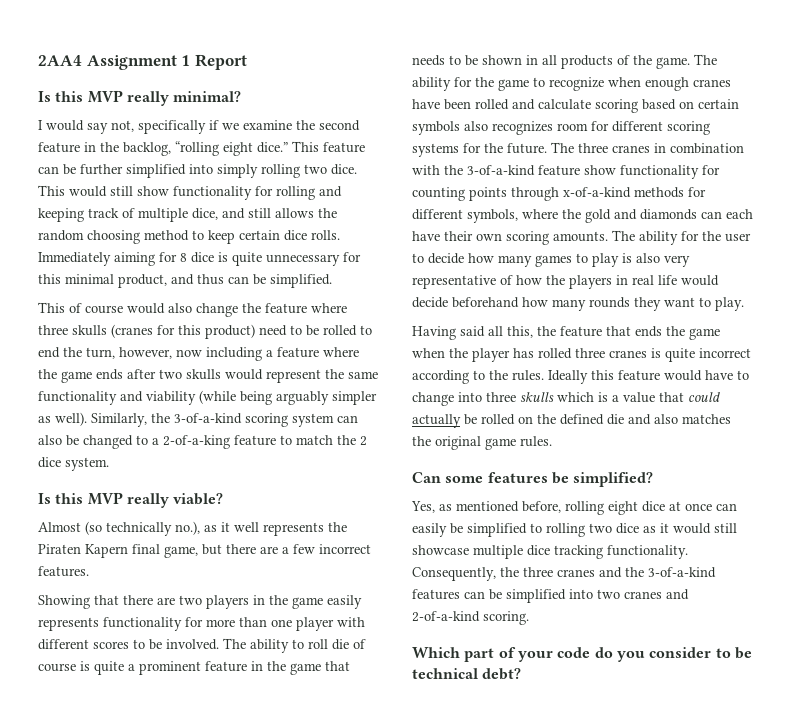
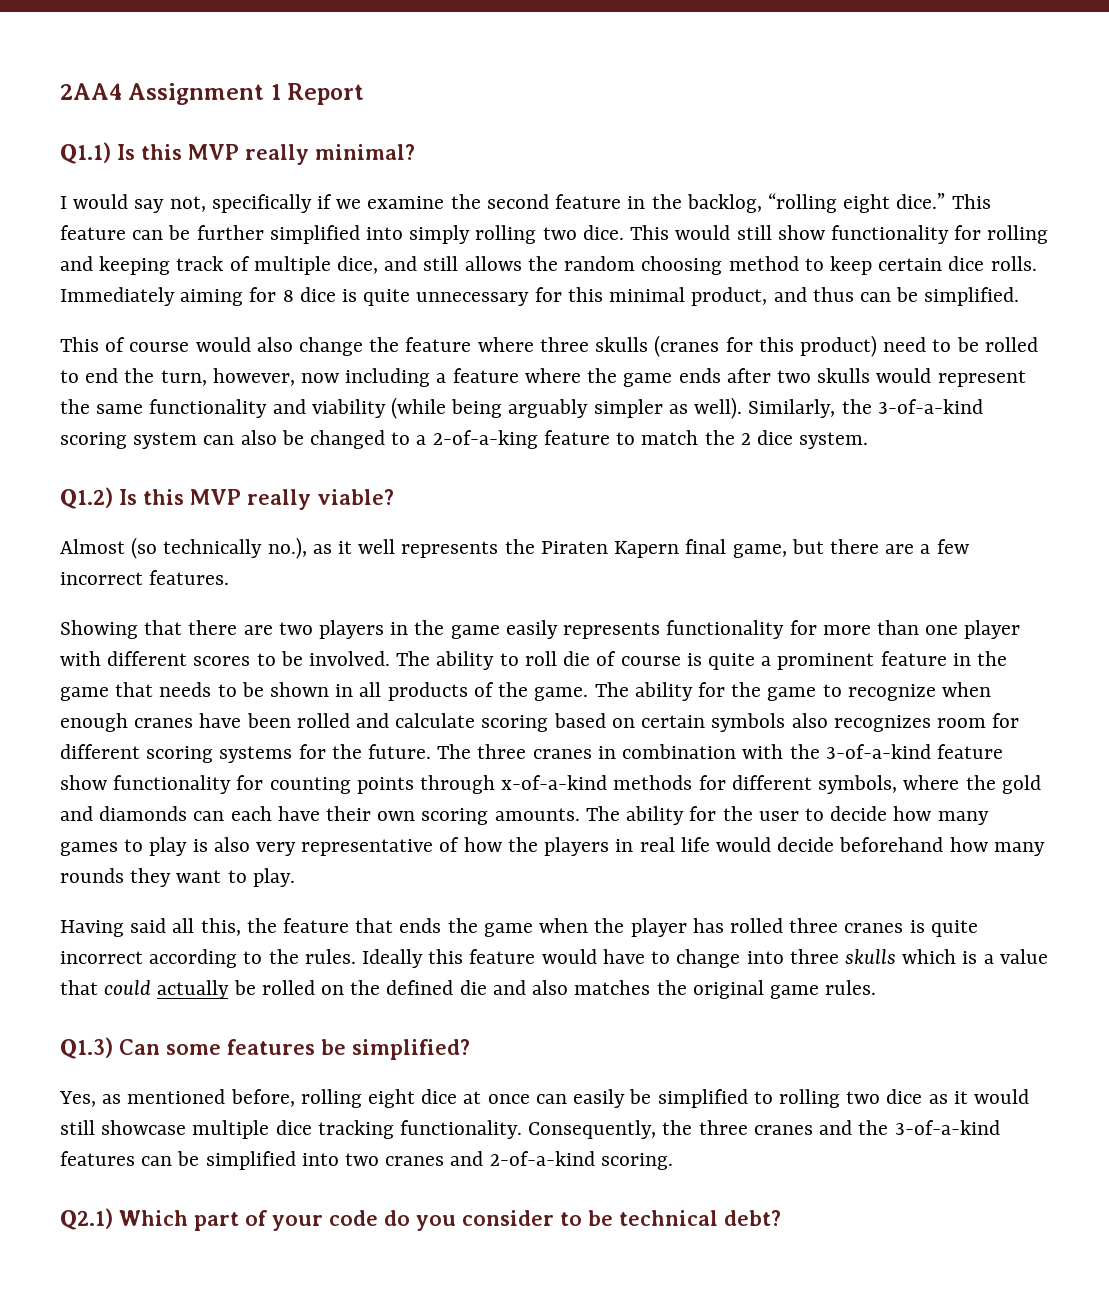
- Is this MVP really minimal?
+ Q1.1) Is this MVP really minimal?
- Is this MVP really viable?
+ Q1.2) Is this MVP really viable?
- Can some features be simplified?
+ Q1.3) Can some features be simplified?
- Which part of your code do you consider to be technical debt?
+ Q2.1) Which part of your code do you consider to be technical debt?

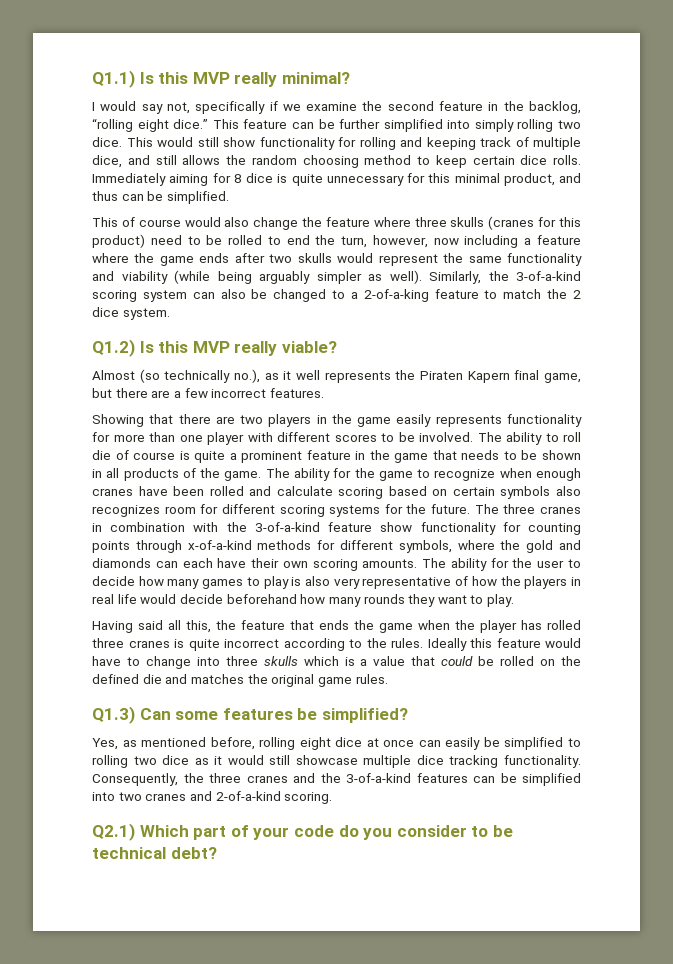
- 2AA4 Assignment 1 Report
- Ideally this feature would have to change into three skulls which is a value that could actually be rolled on the defined die and also matches the original game rules.
+ Ideally this feature would have to change into three skulls which is a value that could be rolled on the defined die and matches the original game rules.

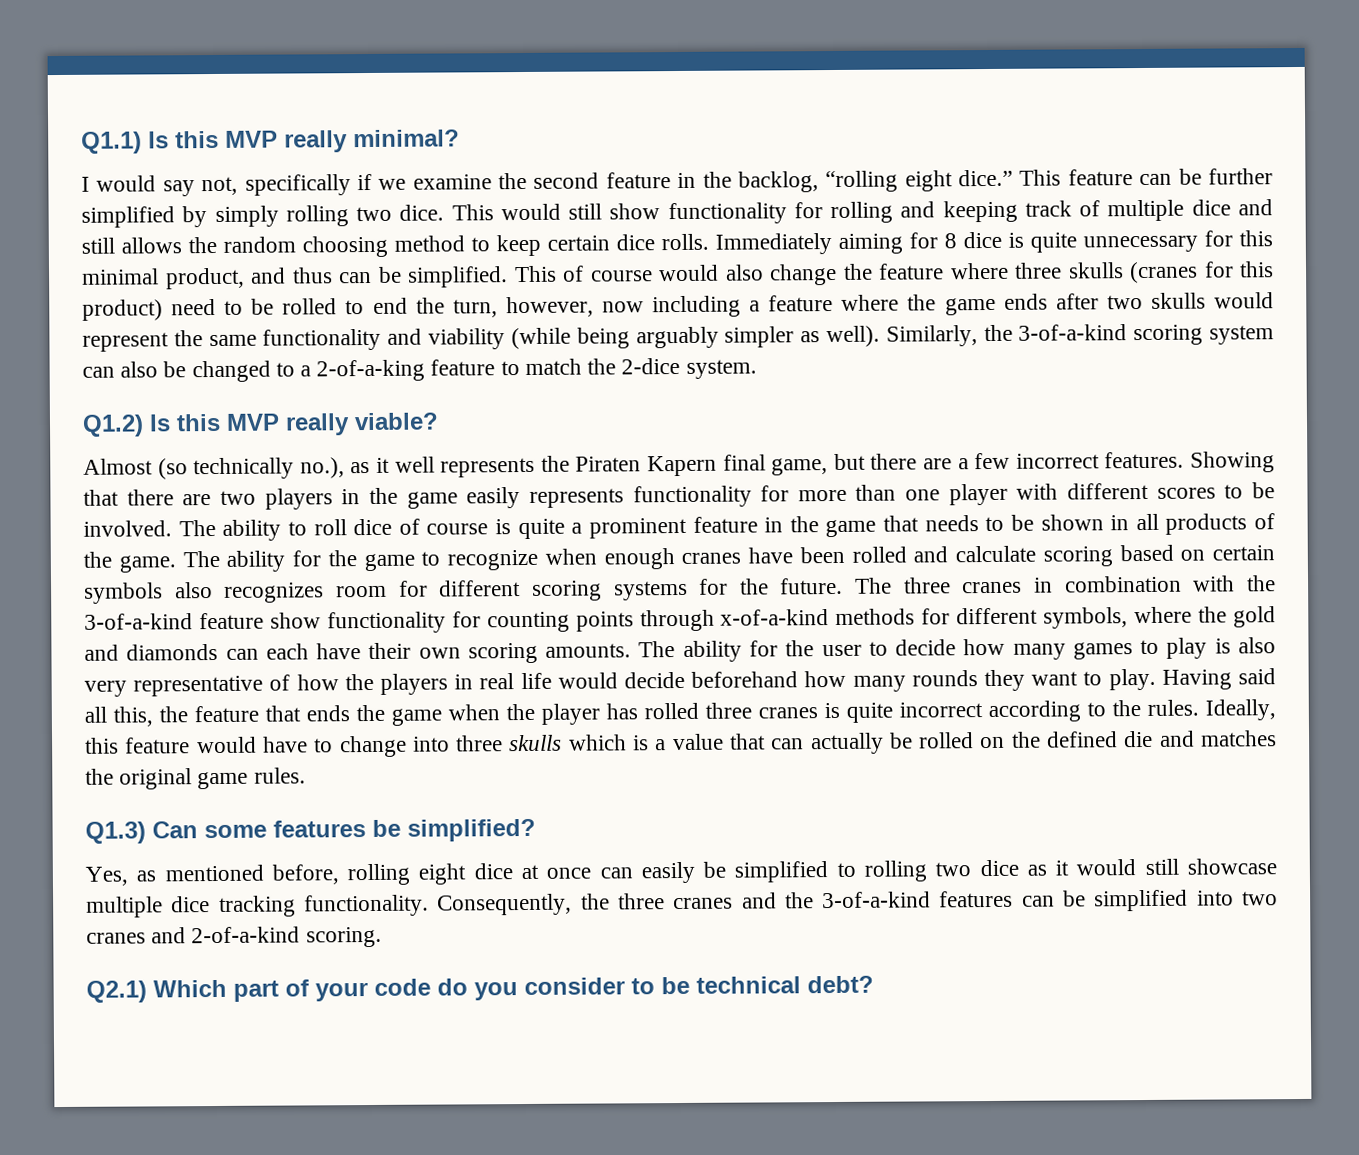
- This feature can be further simplified into simply rolling two dice.
+ This feature can be further simplified by simply rolling two dice.
- This would still show functionality for rolling and keeping track of multiple dice, and still allows the random choosing method to keep certain dice rolls.
+ This would still show functionality for rolling and keeping track of multiple dice and still allows the random choosing method to keep certain dice rolls.
- Immediately aiming for 8 dice is quite unnecessary for this minimal product, and thus can be simplified.
- This of course would also change the feature where three skulls (cranes for this product) need to be rolled to end the turn, however, now including a feature where the game ends after two skulls would represent the same functionality and viability (while being arguably simpler as well).
+ Immediately aiming for 8 dice is quite unnecessary for this minimal product, and thus can be simplified. This of course would also change the feature where three skulls (cranes for this product) need to be rolled to end the turn, however, now including a feature where the game ends after two skulls would represent the same functionality and viability (while being arguably simpler as well).
- Similarly, the 3-of-a-kind scoring system can also be changed to a 2-of-a-king feature to match the 2 dice system.
+ Similarly, the 3-of-a-kind scoring system can also be changed to a 2-of-a-king feature to match the 2-dice system.
- Almost (so technically no.), as it well represents the Piraten Kapern final game, but there are a few incorrect features.
- Showing that there are two players in the game easily represents functionality for more than one player with different scores to be involved.
+ Almost (so technically no.), as it well represents the Piraten Kapern final game, but there are a few incorrect features. Showing that there are two players in the game easily represents functionality for more than one player with different scores to be involved.
- The ability to roll die of course is quite a prominent feature in the game that needs to be shown in all products of the game.
+ The ability to roll dice of course is quite a prominent feature in the game that needs to be shown in all products of the game.
- The ability for the user to decide how many games to play is also very representative of how the players in real life would decide beforehand how many rounds they want to play.
- Having said all this, the feature that ends the game when the player has rolled three cranes is quite incorrect according to the rules.
+ The ability for the user to decide how many games to play is also very representative of how the players in real life would decide beforehand how many rounds they want to play. Having said all this, the feature that ends the game when the player has rolled three cranes is quite incorrect according to the rules.
- Ideally this feature would have to change into three skulls which is a value that could be rolled on the defined die and matches the original game rules.
+ Ideally, this feature would have to change into three skulls which is a value that can actually be rolled on the defined die and matches the original game rules.

